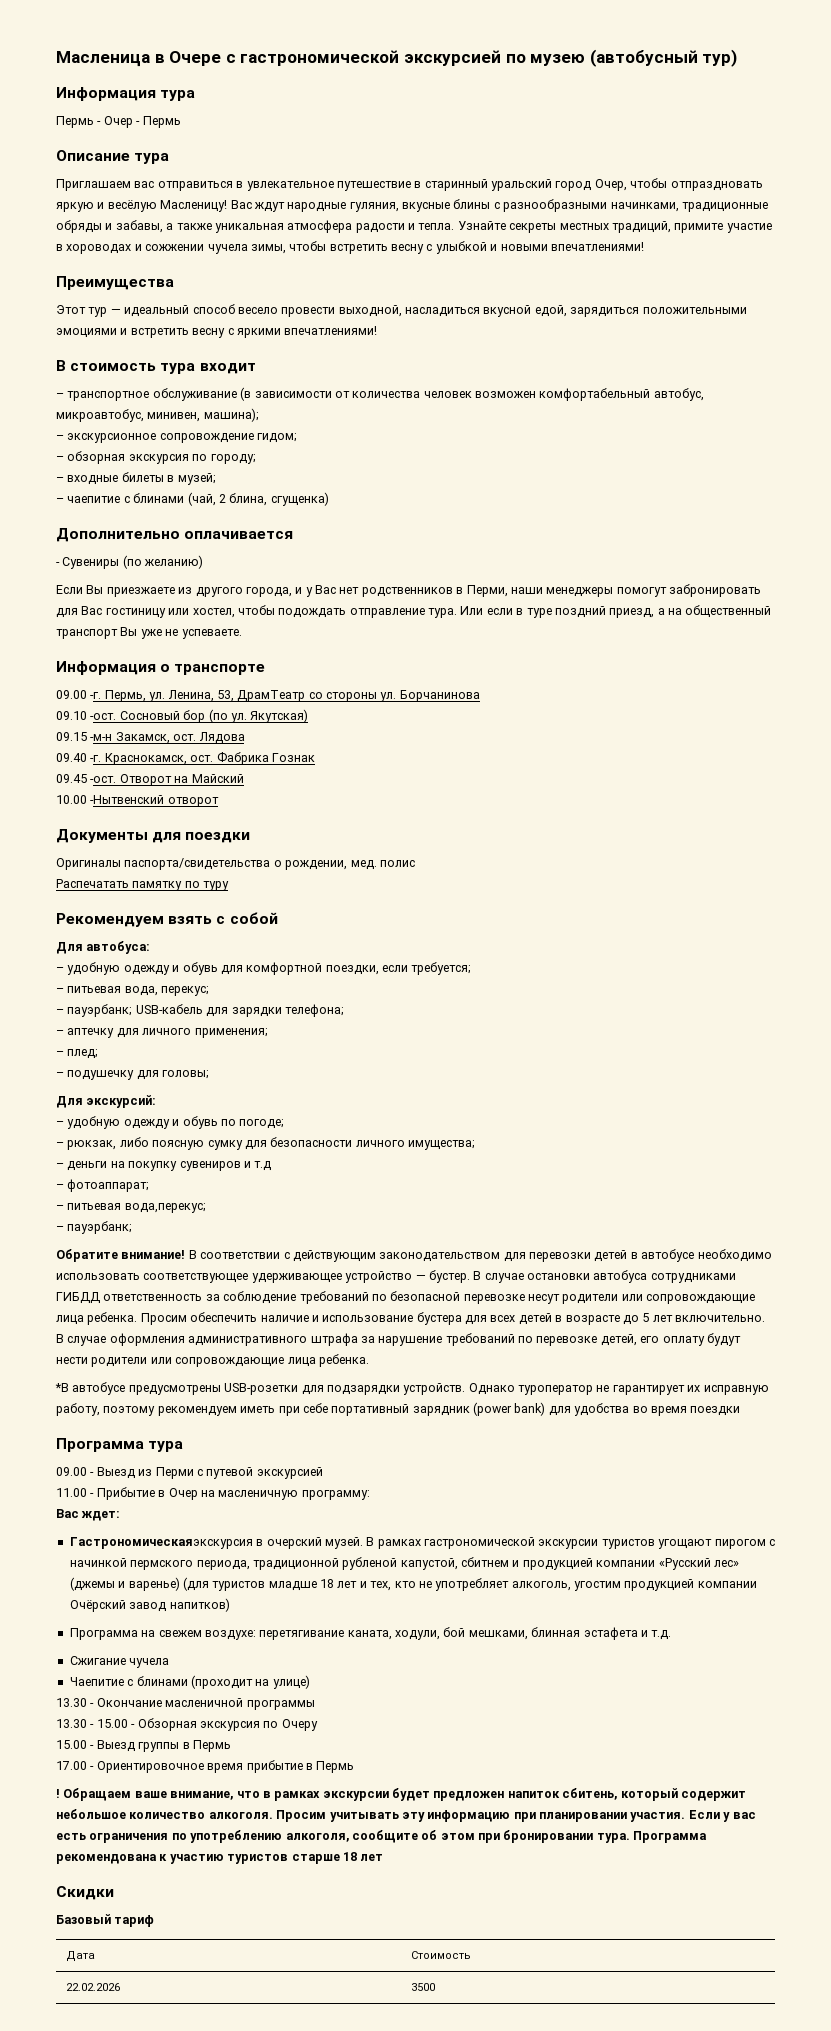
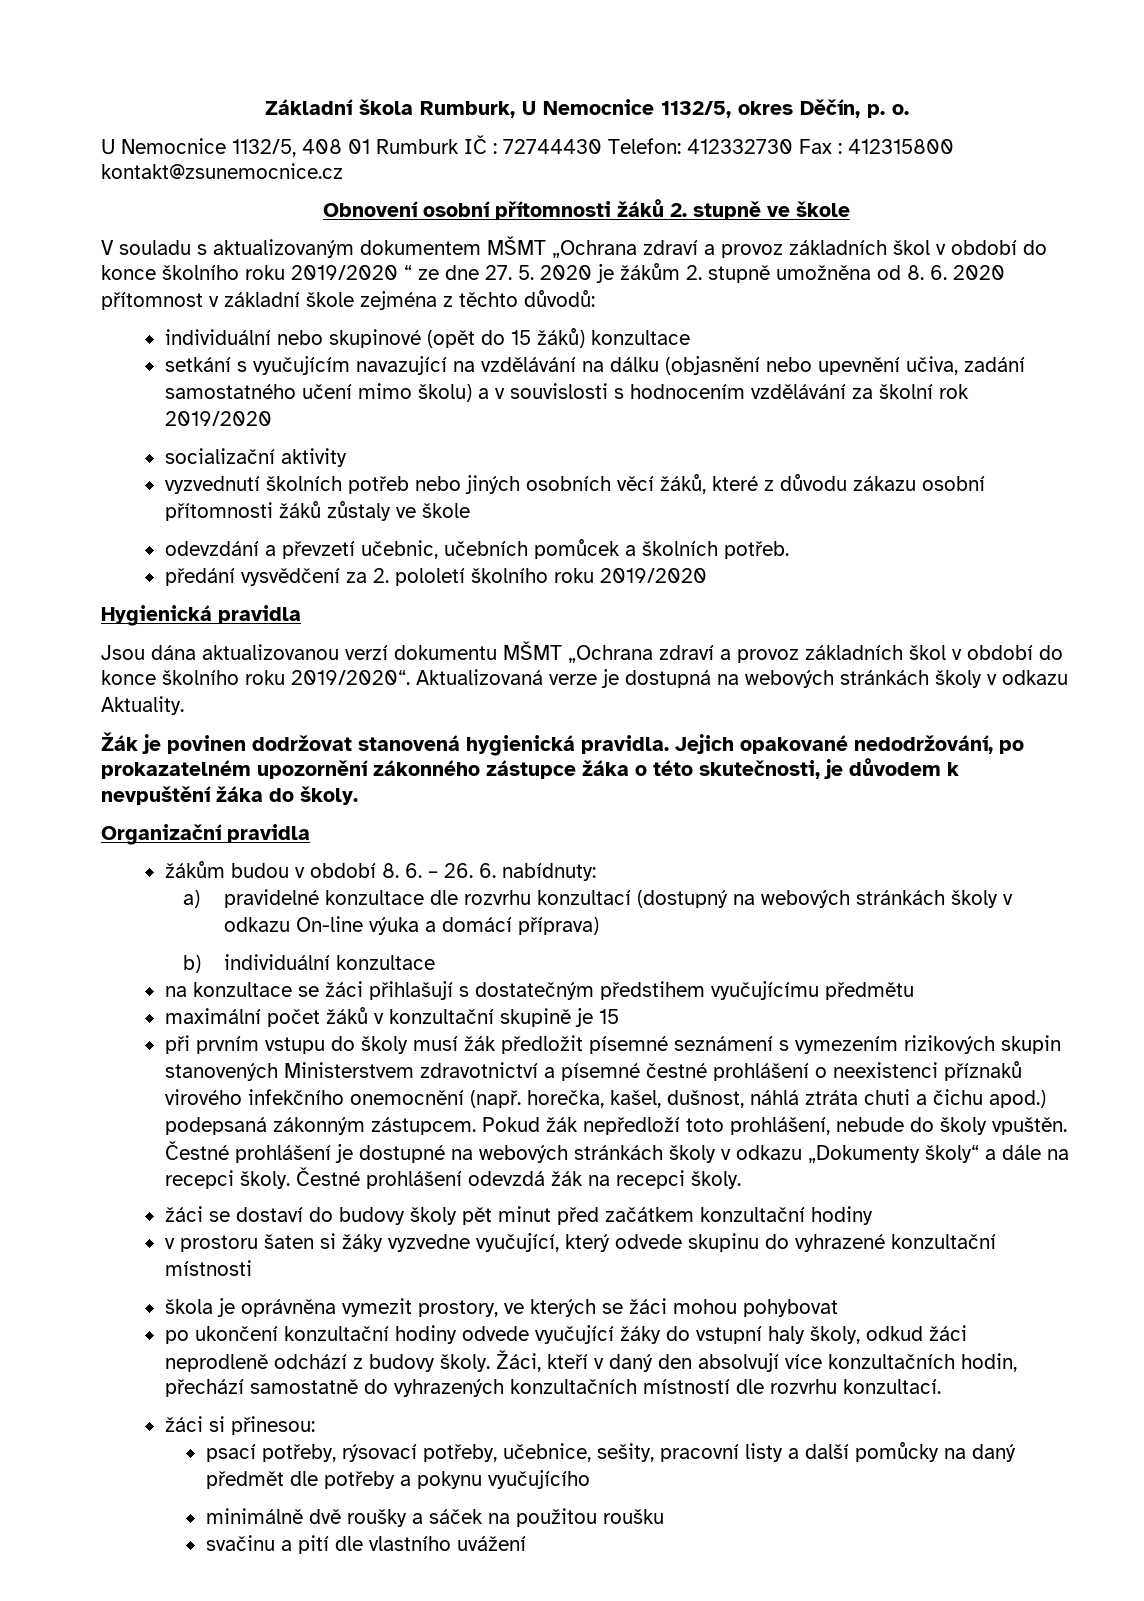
- Масленица в Очере с гастрономической экскурсией по музею (автобусный тур)
- Информация тура
- Пермь - Очер - Пермь
- Описание тура
- Приглашаем вас отправиться в увлекательное путешествие в старинный уральский город Очер, чтобы отпраздновать яркую и весёлую Масленицу! Вас ждут народные гуляния, вкусные блины с разнообразными начинками, традиционные обряды и забавы, а также уникальная атмосфера радости и тепла. Узнайте секреты местных традиций, примите участие в хороводах и сожжении чучела зимы, чтобы встретить весну с улыбкой и новыми впечатлениями!
- Преимущества
- Этот тур — идеальный способ весело провести выходной, насладиться вкусной едой, зарядиться положительными эмоциями и встретить весну с яркими впечатлениями!
- В стоимость тура входит
- – транспортное обслуживание (в зависимости от количества человек возможен комфортабельный автобус, микроавтобус, минивен, машина);
- – экскурсионное сопровождение гидом;
- – обзорная экскурсия по городу;
- – входные билеты в музей;
- – чаепитие с блинами (чай, 2 блина, сгущенка)
- Дополнительно оплачивается
- - Сувениры (по желанию)
- Если Вы приезжаете из другого города, и у Вас нет родственников в Перми, наши менеджеры помогут забронировать для Вас гостиницу или хостел, чтобы подождать отправление тура. Или если в туре поздний приезд, а на общественный транспорт Вы уже не успеваете.
- Информация о транспорте
- 09.00 -г. Пермь, ул. Ленина, 53, ДрамТеатр со стороны ул. Борчанинова
- 09.10 -ост. Сосновый бор (по ул. Якутская)
- 09.15 -м-н Закамск, ост. Лядова
- 09.40 -г. Краснокамск, ост. Фабрика Гознак
- 09.45 -ост. Отворот на Майский
- 10.00 -Нытвенский отворот
- Документы для поездки
- Оригиналы паспорта/свидетельства о рождении, мед. полис
- Распечатать памятку по туру
- Рекомендуем взять с собой
- Для автобуса:
- – удобную одежду и обувь для комфортной поездки, если требуется;
- – питьевая вода, перекус;
- – пауэрбанк; USB-кабель для зарядки телефона;
- – аптечку для личного применения;
- – плед;
- – подушечку для головы;
- Для экскурсий:
- – удобную одежду и обувь по погоде;
- – рюкзак, либо поясную сумку для безопасности личного имущества;
- – деньги на покупку сувениров и т.д
- – фотоаппарат;
- – питьевая вода,перекус;
- – пауэрбанк;
- Обратите внимание! В соответствии с действующим законодательством для перевозки детей в автобусе необходимо использовать соответствующее удерживающее устройство — бустер. В случае остановки автобуса сотрудниками ГИБДД ответственность за соблюдение требований по безопасной перевозке несут родители или сопровождающие лица ребенка. Просим обеспечить наличие и использование бустера для всех детей в возрасте до 5 лет включительно. В случае оформления административного штрафа за нарушение требований по перевозке детей, его оплату будут нести родители или сопровождающие лица ребенка.
- *В автобусе предусмотрены USB-розетки для подзарядки устройств. Однако туроператор не гарантирует их исправную работу, поэтому рекомендуем иметь при себе портативный зарядник (power bank) для удобства во время поездки
- Программа тура
- 09.00 - Выезд из Перми с путевой экскурсией
- 11.00 - Прибытие в Очер на масленичную программу:
- Вас ждет:
- Гастрономическаяэкскурсия в очерский музей. В рамках гастрономической экскурсии туристов угощают пирогом с начинкой пермского периода, традиционной рубленой капустой, сбитнем и продукцией компании «Русский лес» (джемы и варенье) (для туристов младше 18 лет и тех, кто не употребляет алкоголь, угостим продукцией компании Очёрский завод напитков)
- Программа на свежем воздухе: перетягивание каната, ходули, бой мешками, блинная эстафета и т.д.
- Сжигание чучела
- Чаепитие с блинами (проходит на улице)
- 13.30 - Окончание масленичной программы
- 13.30 - 15.00 - Обзорная экскурсия по Очеру
- 15.00 - Выезд группы в Пермь
- 17.00 - Ориентировочное время прибытие в Пермь
- ! Обращаем ваше внимание, что в рамках экскурсии будет предложен напиток сбитень, который содержит небольшое количество алкоголя. Просим учитывать эту информацию при планировании участия. Если у вас есть ограничения по употреблению алкоголя, сообщите об этом при бронировании тура. Программа рекомендована к участию туристов старше 18 лет
- Скидки
- Базовый тариф
- Дата | Стоимость
- 22.02.2026 | 3500
+ Základní škola Rumburk, U Nemocnice 1132/5, okres Děčín, p. o.
+ U Nemocnice 1132/5, 408 01 Rumburk IČ : 72744430 Telefon: 412332730 Fax : 412315800 kontakt@zsunemocnice.cz
+ Obnovení osobní přítomnosti žáků 2. stupně ve škole
+ V souladu s aktualizovaným dokumentem MŠMT „Ochrana zdraví a provoz základních škol v období do konce školního roku 2019/2020 “ ze dne 27. 5. 2020 je žákům 2. stupně umožněna od 8. 6. 2020 přítomnost v základní škole zejména z těchto důvodů:
+ individuální nebo skupinové (opět do 15 žáků) konzultace
+ setkání s vyučujícím navazující na vzdělávání na dálku (objasnění nebo upevnění učiva, zadání samostatného učení mimo školu) a v souvislosti s hodnocením vzdělávání za školní rok 2019/2020
+ socializační aktivity
+ vyzvednutí školních potřeb nebo jiných osobních věcí žáků, které z důvodu zákazu osobní přítomnosti žáků zůstaly ve škole
+ odevzdání a převzetí učebnic, učebních pomůcek a školních potřeb.
+ předání vysvědčení za 2. pololetí školního roku 2019/2020
+ Hygienická pravidla
+ Jsou dána aktualizovanou verzí dokumentu MŠMT „Ochrana zdraví a provoz základních škol v období do konce školního roku 2019/2020“. Aktualizovaná verze je dostupná na webových stránkách školy v odkazu Aktuality.
+ Žák je povinen dodržovat stanovená hygienická pravidla. Jejich opakované nedodržování, po prokazatelném upozornění zákonného zástupce žáka o této skutečnosti, je důvodem k nevpuštění žáka do školy.
+ Organizační pravidla
+ žákům budou v období 8. 6. – 26. 6. nabídnuty:
+ a) pravidelné konzultace dle rozvrhu konzultací (dostupný na webových stránkách školy v odkazu On-line výuka a domácí příprava)
+ b) individuální konzultace
+ na konzultace se žáci přihlašují s dostatečným předstihem vyučujícímu předmětu
+ maximální počet žáků v konzultační skupině je 15
+ při prvním vstupu do školy musí žák předložit písemné seznámení s vymezením rizikových skupin stanovených Ministerstvem zdravotnictví a písemné čestné prohlášení o neexistenci příznaků virového infekčního onemocnění (např. horečka, kašel, dušnost, náhlá ztráta chuti a čichu apod.) podepsaná zákonným zástupcem. Pokud žák nepředloží toto prohlášení, nebude do školy vpuštěn. Čestné prohlášení je dostupné na webových stránkách školy v odkazu „Dokumenty školy“ a dále na recepci školy. Čestné prohlášení odevzdá žák na recepci školy.
+ žáci se dostaví do budovy školy pět minut před začátkem konzultační hodiny
+ v prostoru šaten si žáky vyzvedne vyučující, který odvede skupinu do vyhrazené konzultační místnosti
+ škola je oprávněna vymezit prostory, ve kterých se žáci mohou pohybovat
+ po ukončení konzultační hodiny odvede vyučující žáky do vstupní haly školy, odkud žáci neprodleně odchází z budovy školy. Žáci, kteří v daný den absolvují více konzultačních hodin, přechází samostatně do vyhrazených konzultačních místností dle rozvrhu konzultací.
+ žáci si přinesou:
+ psací potřeby, rýsovací potřeby, učebnice, sešity, pracovní listy a další pomůcky na daný předmět dle potřeby a pokynu vyučujícího
+ minimálně dvě roušky a sáček na použitou roušku
+ svačinu a pití dle vlastního uvážení

